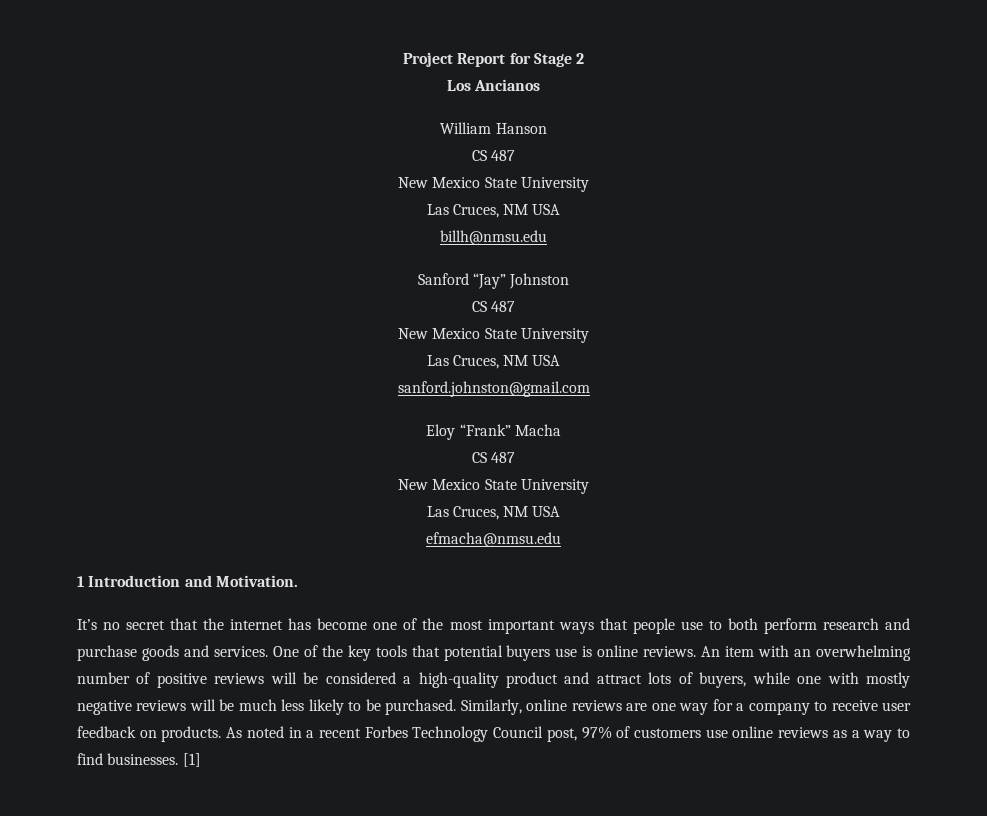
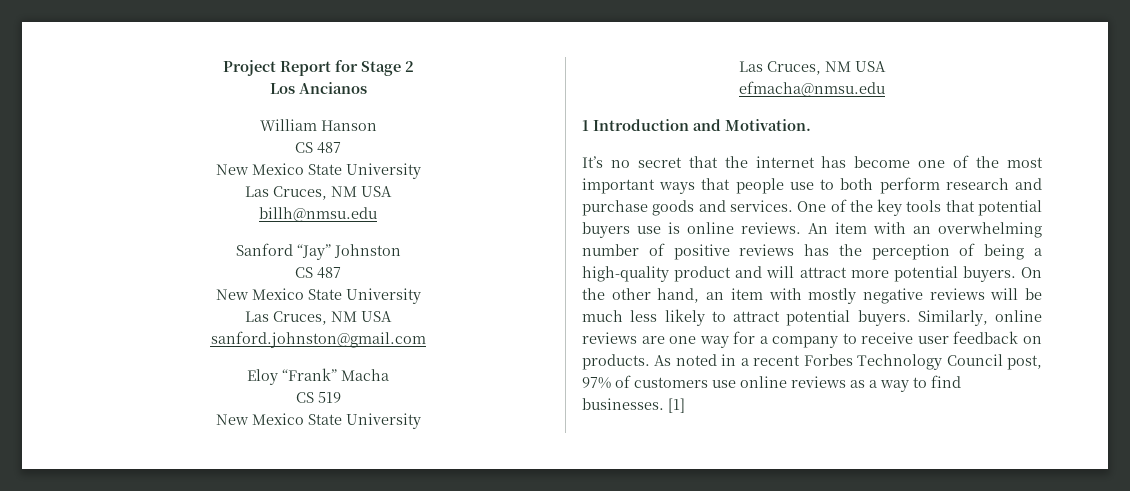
  Eloy “Frank” Macha
- CS 487
+ CS 519
- An item with an overwhelming number of positive reviews will be considered a high-quality product and attract lots of buyers, while one with mostly negative reviews will be much less likely to be purchased.
+ An item with an overwhelming number of positive reviews has the perception of being a high-quality product and will attract more potential buyers. On the other hand, an item with mostly negative reviews will be much less likely to attract potential buyers.

